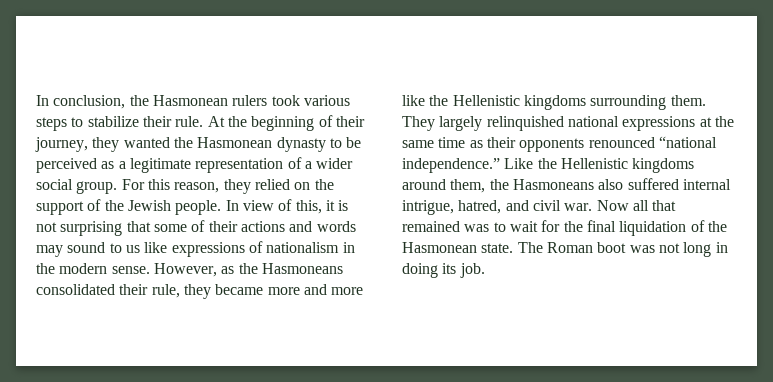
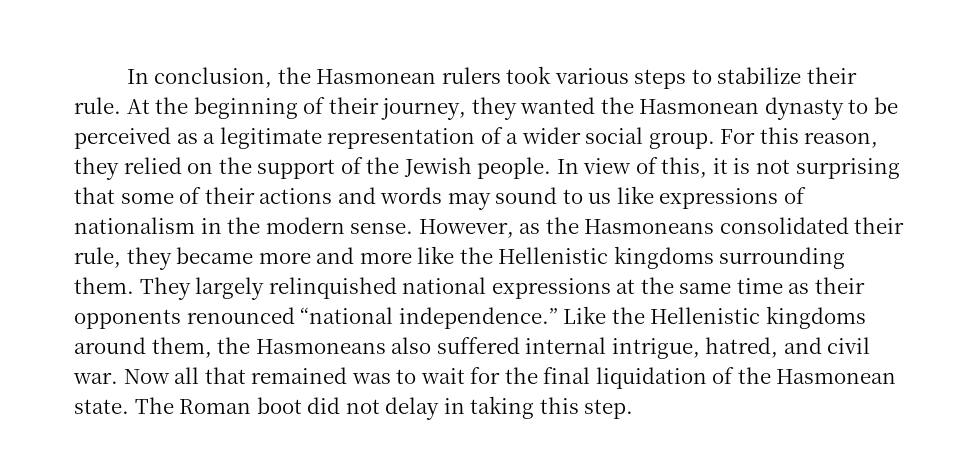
- The Roman boot was not long in doing its job.
+ The Roman boot did not delay in taking this step.

